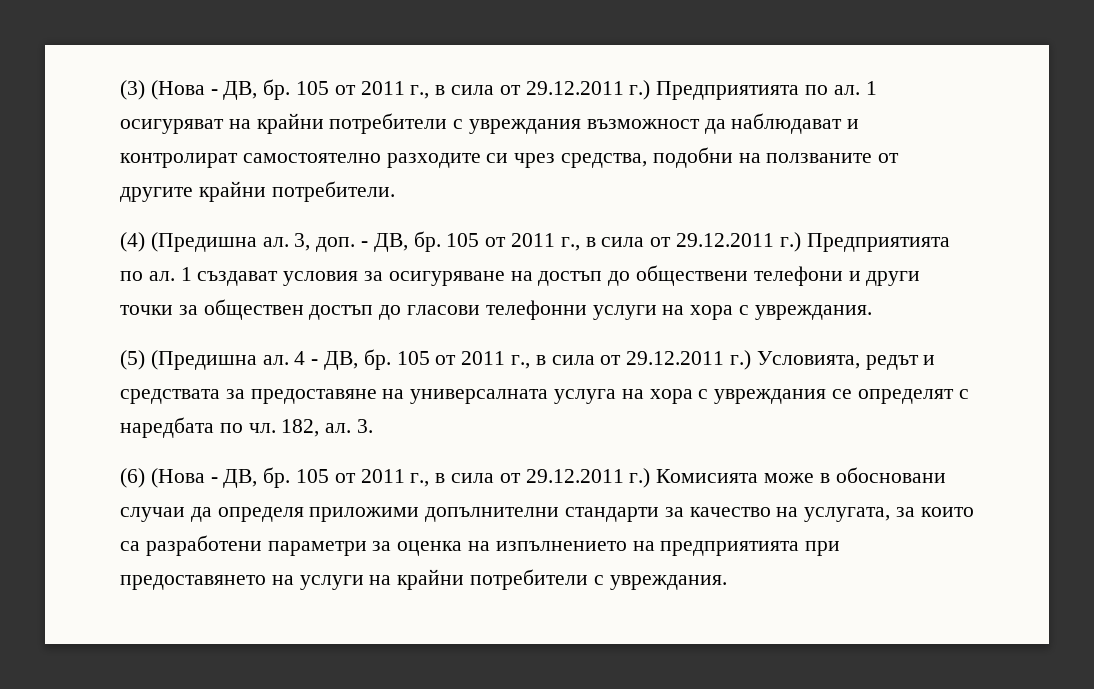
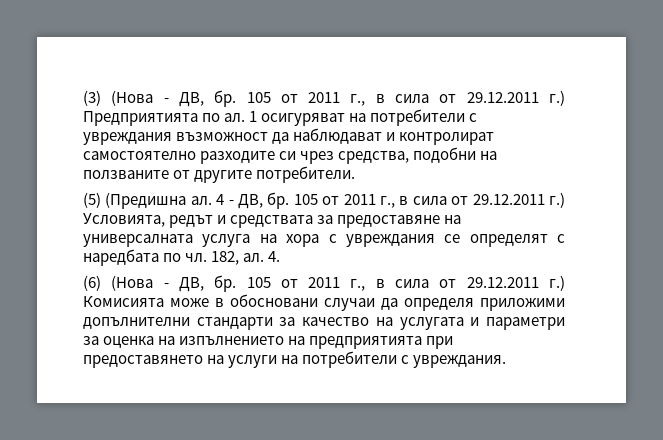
- 1 осигуряват на крайни потребители с увреждания възможност да наблюдават и контролират самостоятелно разходите си чрез средства, подобни на ползваните от другите крайни потребители.
+ 1 осигуряват на потребители с увреждания възможност да наблюдават и контролират самостоятелно разходите си чрез средства, подобни на ползваните от другите потребители.
- (4) (Предишна ал. 3, доп. - ДВ, бр. 105 от 2011 г., в сила от 29.12.2011 г.) Предприятията по ал. 1 създават условия за осигуряване на достъп до обществени телефони и други точки за обществен достъп до гласови телефонни услуги на хора с увреждания.
- 3.
+ 4.
- 105 от 2011 г., в сила от 29.12.2011 г.) Комисията може в обосновани случаи да определя приложими допълнителни стандарти за качество на услугата, за които са разработени параметри за оценка на изпълнението на предприятията при предоставянето на услуги на крайни потребители с увреждания.
+ 105 от 2011 г., в сила от 29.12.2011 г.) Комисията може в обосновани случаи да определя приложими допълнителни стандарти за качество на услугата и параметри за оценка на изпълнението на предприятията при предоставянето на услуги на потребители с увреждания.

